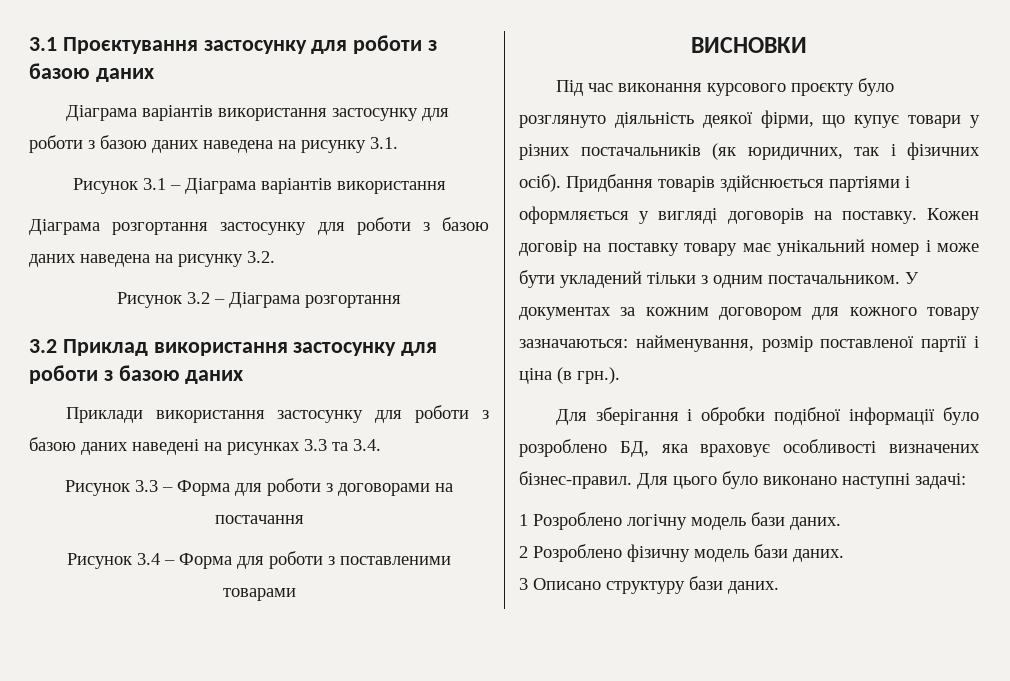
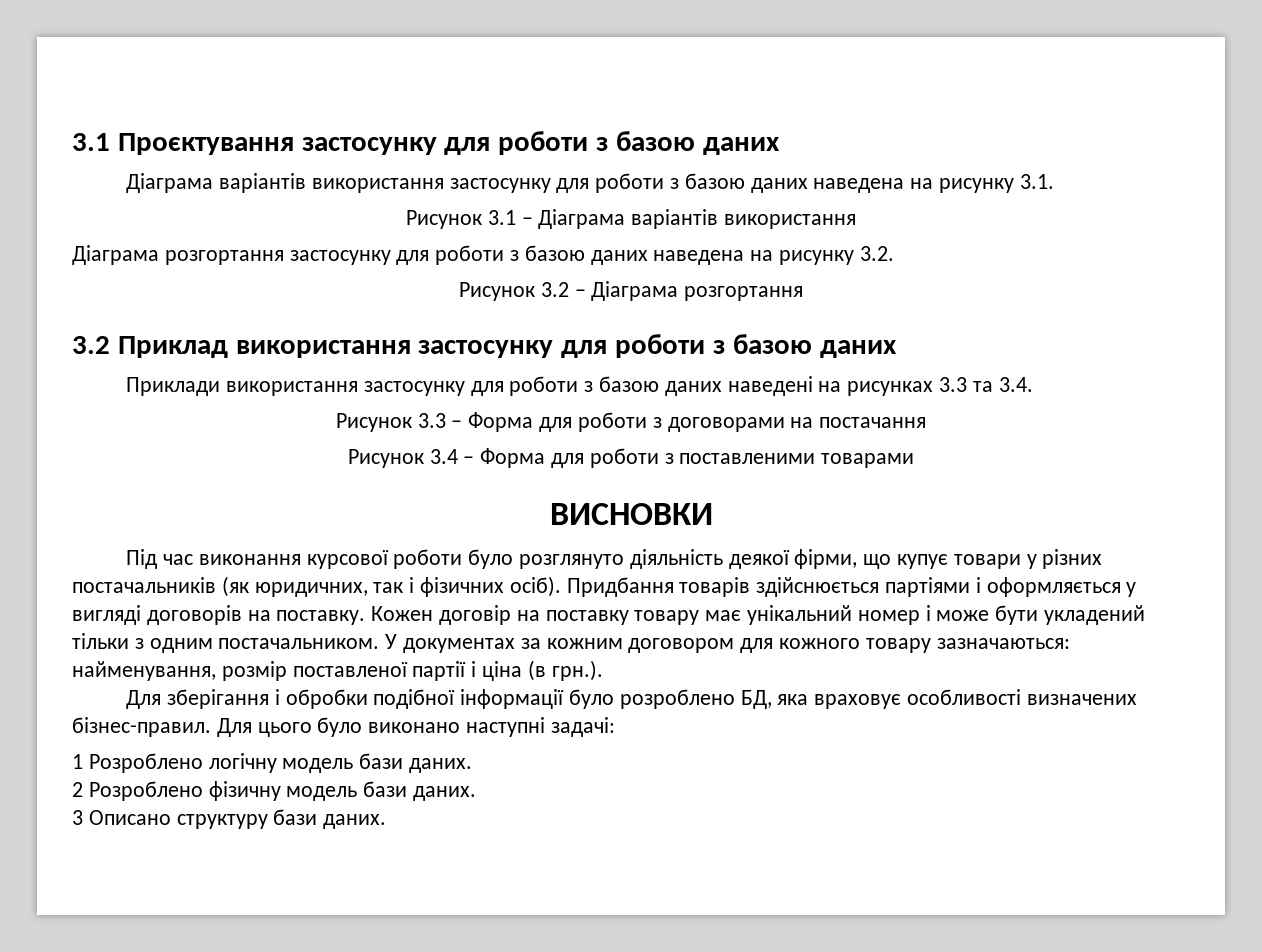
- Під час виконання курсового проєкту було розглянуто діяльність деякої фірми, що купує товари у різних постачальників (як юридичних, так і фізичних осіб).
+ Під час виконання курсової роботи було розглянуто діяльність деякої фірми, що купує товари у різних постачальників (як юридичних, так і фізичних осіб).

